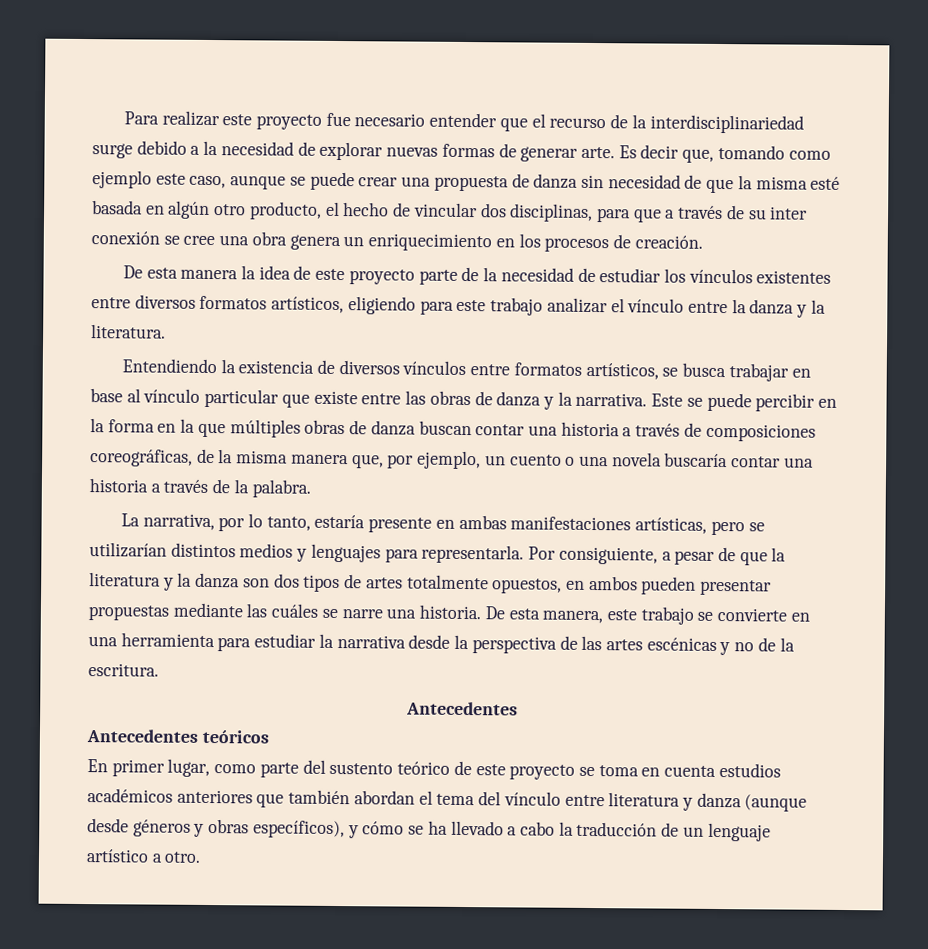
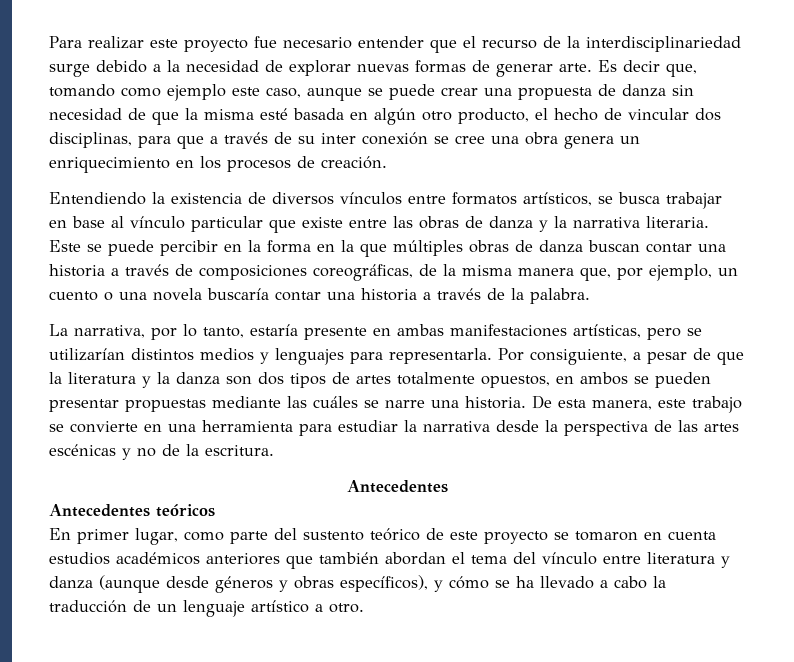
- De esta manera la idea de este proyecto parte de la necesidad de estudiar los vínculos existentes entre diversos formatos artísticos, eligiendo para este trabajo analizar el vínculo entre la danza y la literatura.
- Entendiendo la existencia de diversos vínculos entre formatos artísticos, se busca trabajar en base al vínculo particular que existe entre las obras de danza y la narrativa.
+ Entendiendo la existencia de diversos vínculos entre formatos artísticos, se busca trabajar en base al vínculo particular que existe entre las obras de danza y la narrativa literaria.
- Por consiguiente, a pesar de que la literatura y la danza son dos tipos de artes totalmente opuestos, en ambos pueden presentar propuestas mediante las cuáles se narre una historia.
+ Por consiguiente, a pesar de que la literatura y la danza son dos tipos de artes totalmente opuestos, en ambos se pueden presentar propuestas mediante las cuáles se narre una historia.
- En primer lugar, como parte del sustento teórico de este proyecto se toma en cuenta estudios académicos anteriores que también abordan el tema del vínculo entre literatura y danza (aunque desde géneros y obras específicos), y cómo se ha llevado a cabo la traducción de un lenguaje artístico a otro.
+ En primer lugar, como parte del sustento teórico de este proyecto se tomaron en cuenta estudios académicos anteriores que también abordan el tema del vínculo entre literatura y danza (aunque desde géneros y obras específicos), y cómo se ha llevado a cabo la traducción de un lenguaje artístico a otro.

